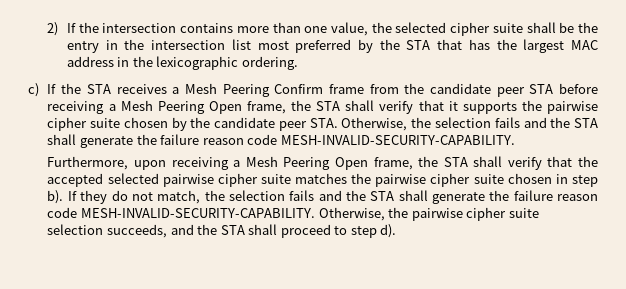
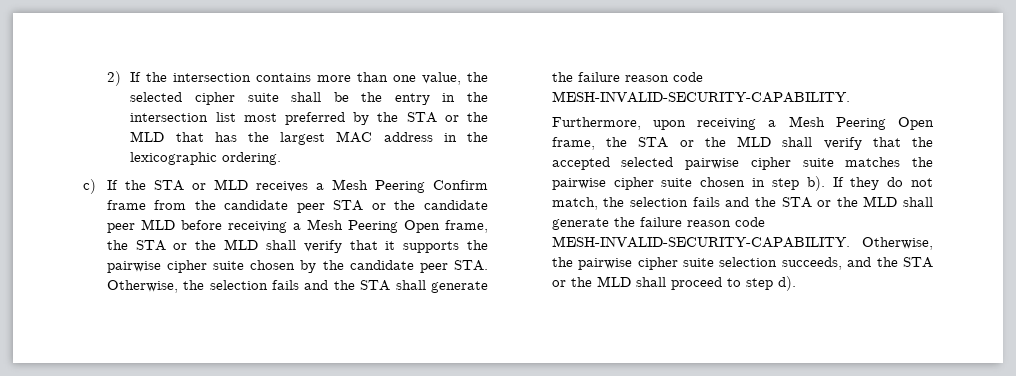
- 2) If the intersection contains more than one value, the selected cipher suite shall be the entry in the intersection list most preferred by the STA that has the largest MAC address in the lexicographic ordering.
+ 2) If the intersection contains more than one value, the selected cipher suite shall be the entry in the intersection list most preferred by the STA or the MLD that has the largest MAC address in the lexicographic ordering.
- c) If the STA receives a Mesh Peering Confirm frame from the candidate peer STA before receiving a Mesh Peering Open frame, the STA shall verify that it supports the pairwise cipher suite chosen by the candidate peer STA. Otherwise, the selection fails and the STA shall generate the failure reason code MESH-INVALID-SECURITY-CAPABILITY.
+ c) If the STA or MLD receives a Mesh Peering Confirm frame from the candidate peer STA or the candidate peer MLD before receiving a Mesh Peering Open frame, the STA or the MLD shall verify that it supports the pairwise cipher suite chosen by the candidate peer STA. Otherwise, the selection fails and the STA shall generate the failure reason code MESH-INVALID-SECURITY-CAPABILITY.
- Furthermore, upon receiving a Mesh Peering Open frame, the STA shall verify that the accepted selected pairwise cipher suite matches the pairwise cipher suite chosen in step b).
+ Furthermore, upon receiving a Mesh Peering Open frame, the STA or the MLD shall verify that the accepted selected pairwise cipher suite matches the pairwise cipher suite chosen in step b).
- If they do not match, the selection fails and the STA shall generate the failure reason code MESH-INVALID-SECURITY-CAPABILITY.
+ If they do not match, the selection fails and the STA or the MLD shall generate the failure reason code MESH-INVALID-SECURITY-CAPABILITY.
- Otherwise, the pairwise cipher suite selection succeeds, and the STA shall proceed to step d).
+ Otherwise, the pairwise cipher suite selection succeeds, and the STA or the MLD shall proceed to step d).

